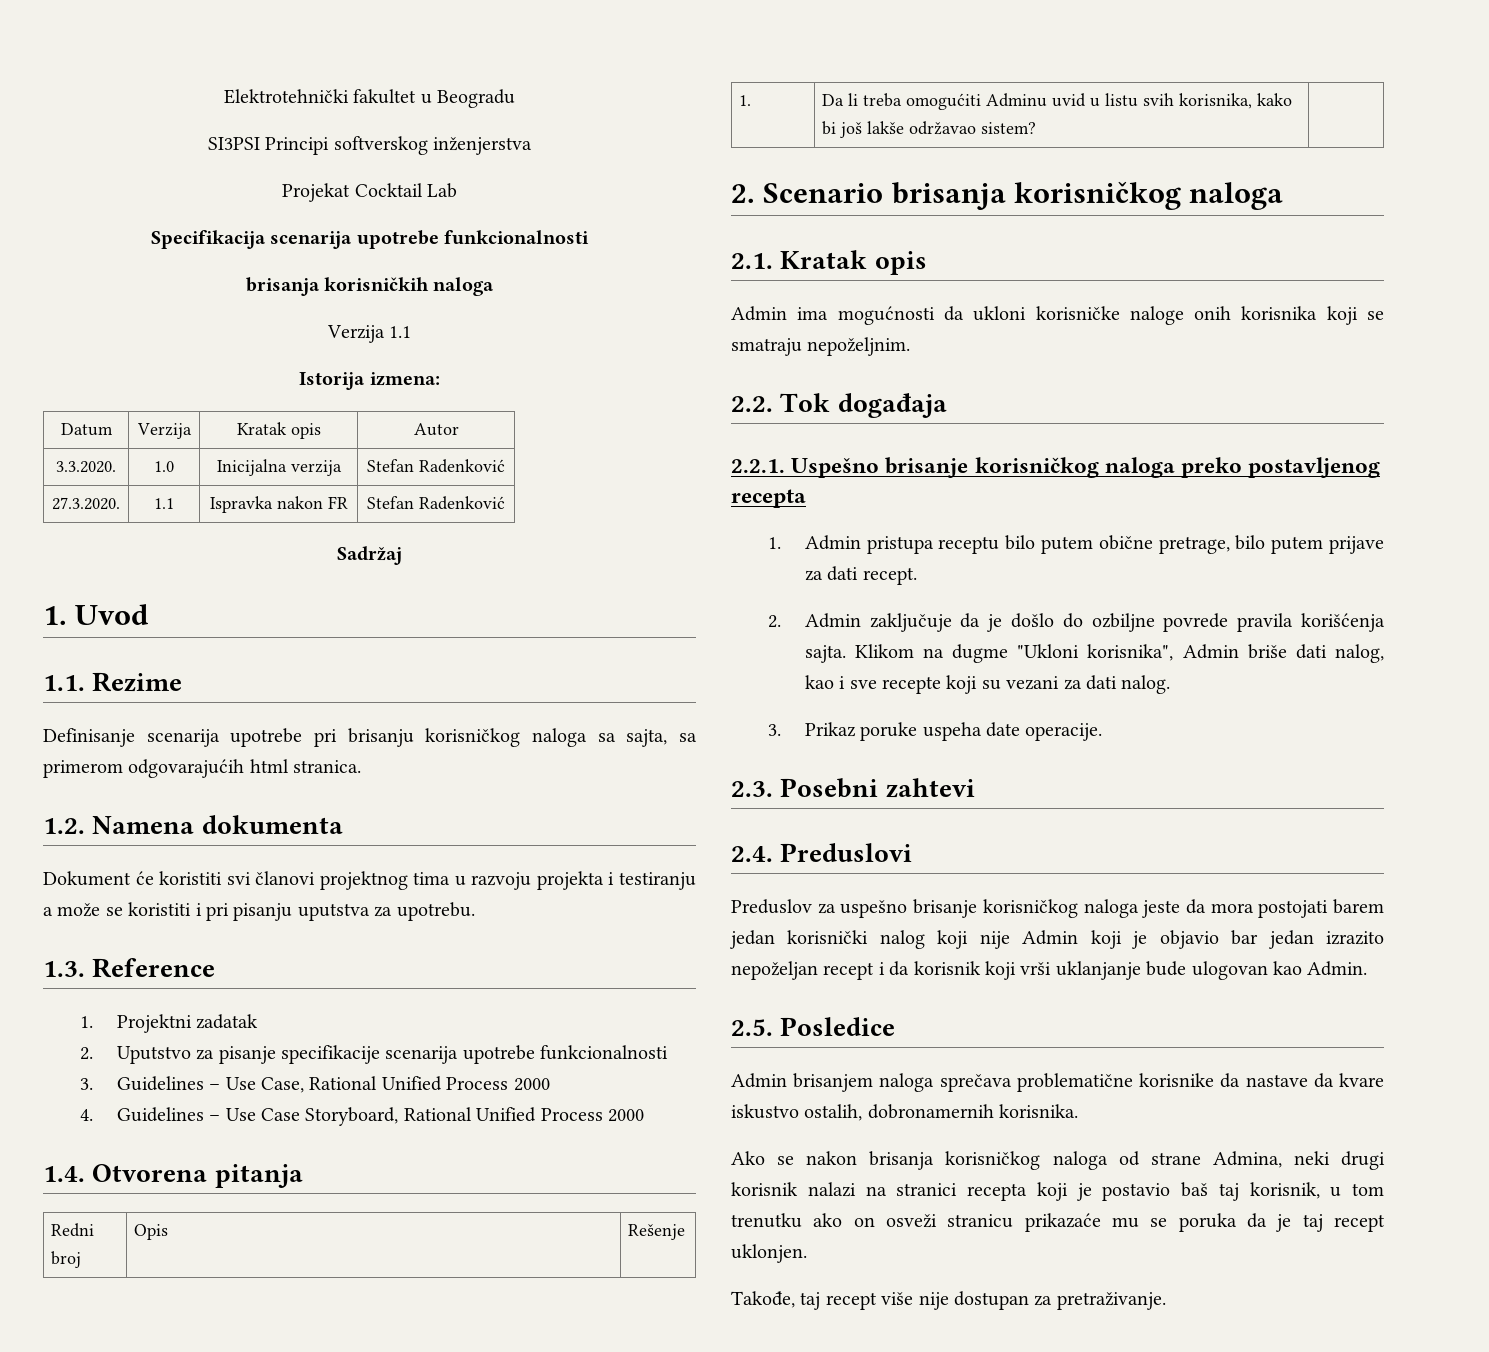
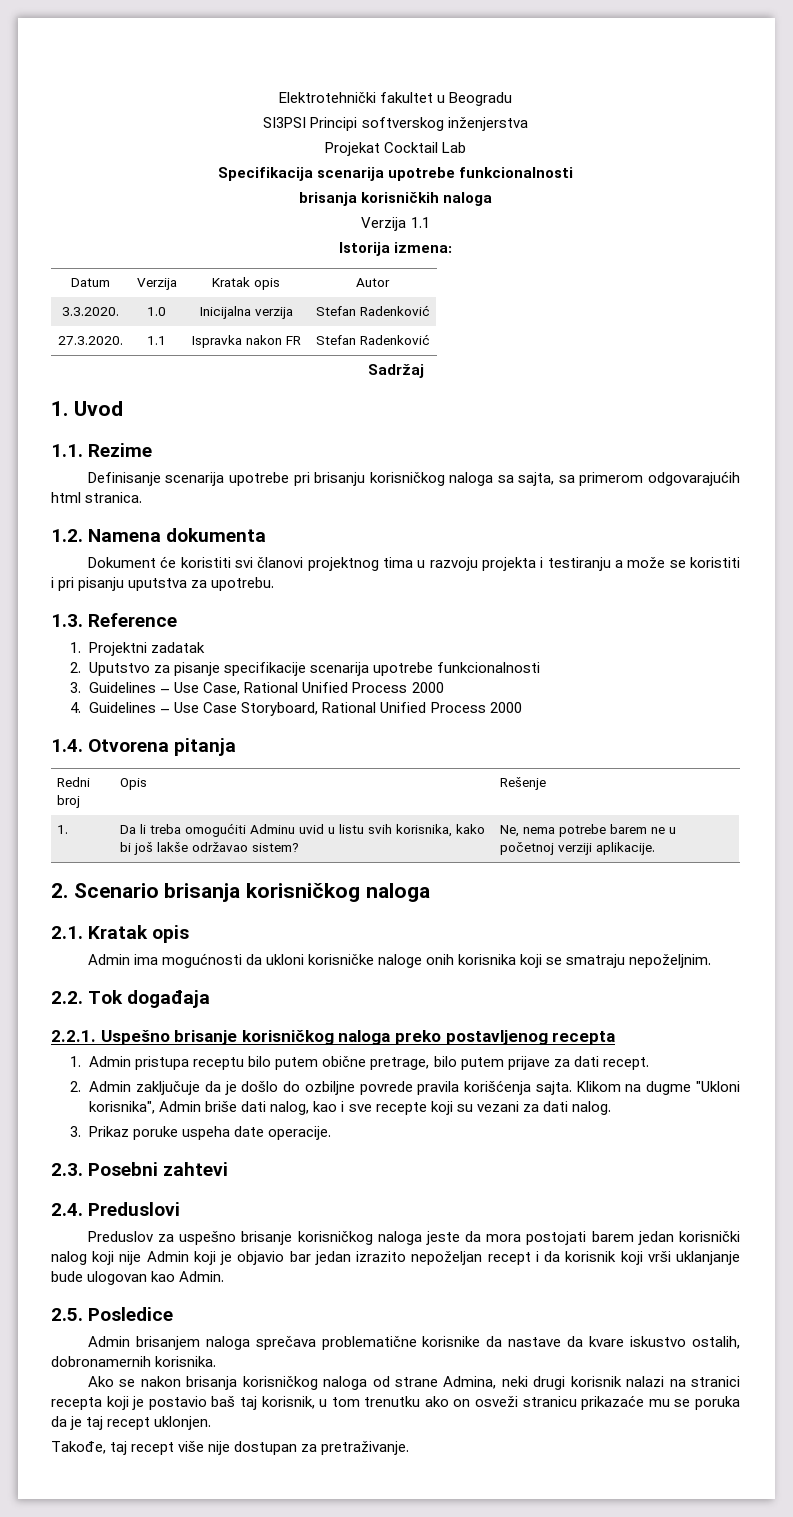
- 1. | Da li treba omogućiti Adminu uvid u listu svih korisnika, kako bi još lakše održavao sistem? |
+ 1. | Da li treba omogućiti Adminu uvid u listu svih korisnika, kako bi još lakše održavao sistem? | Ne, nema potrebe barem ne u početnoj verziji aplikacije.

